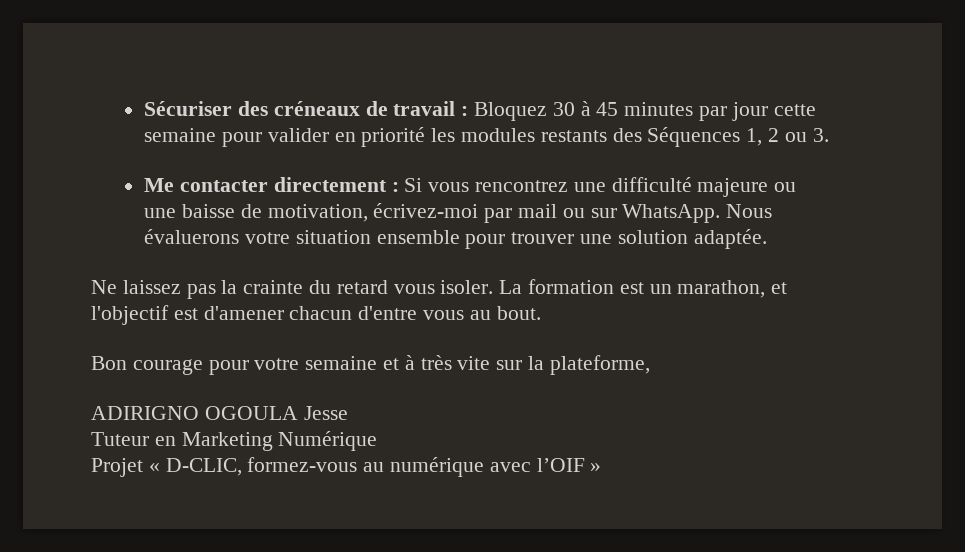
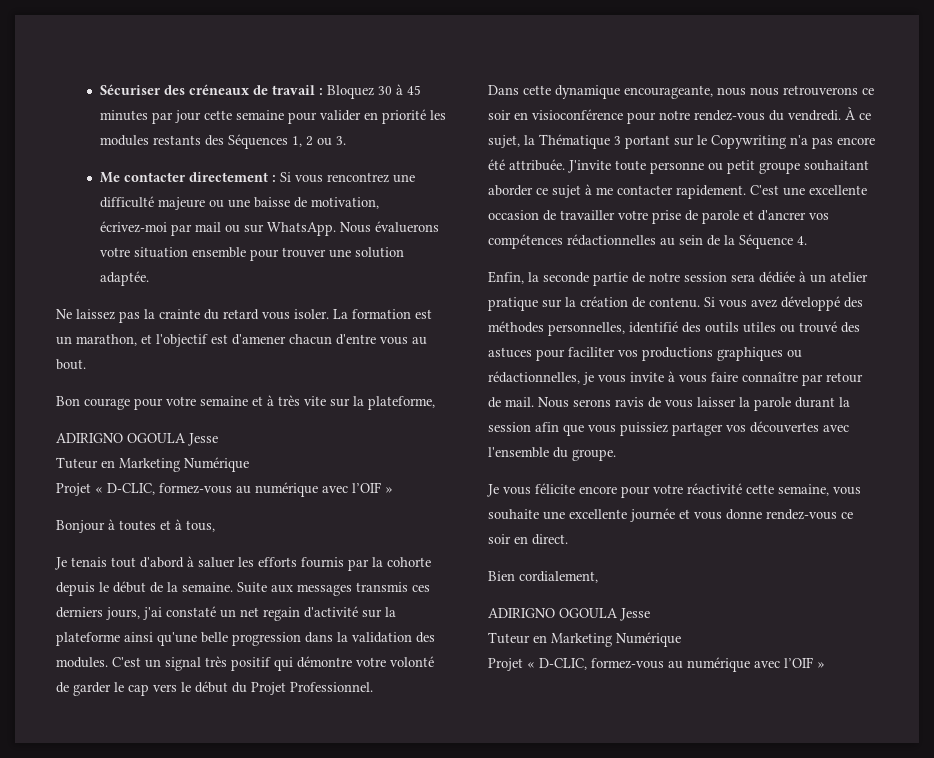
+ Bonjour à toutes et à tous,
+ Je tenais tout d'abord à saluer les efforts fournis par la cohorte depuis le début de la semaine. Suite aux messages transmis ces derniers jours, j'ai constaté un net regain d'activité sur la plateforme ainsi qu'une belle progression dans la validation des modules. C'est un signal très positif qui démontre votre volonté de garder le cap vers le début du Projet Professionnel.
+ Dans cette dynamique encourageante, nous nous retrouverons ce soir en visioconférence pour notre rendez-vous du vendredi. À ce sujet, la Thématique 3 portant sur le Copywriting n'a pas encore été attribuée. J'invite toute personne ou petit groupe souhaitant aborder ce sujet à me contacter rapidement. C'est une excellente occasion de travailler votre prise de parole et d'ancrer vos compétences rédactionnelles au sein de la Séquence 4.
+ Enfin, la seconde partie de notre session sera dédiée à un atelier pratique sur la création de contenu. Si vous avez développé des méthodes personnelles, identifié des outils utiles ou trouvé des astuces pour faciliter vos productions graphiques ou rédactionnelles, je vous invite à vous faire connaître par retour de mail. Nous serons ravis de vous laisser la parole durant la session afin que vous puissiez partager vos découvertes avec l'ensemble du groupe.
+ Je vous félicite encore pour votre réactivité cette semaine, vous souhaite une excellente journée et vous donne rendez-vous ce soir en direct.
+ Bien cordialement,
+ ADIRIGNO OGOULA Jesse
+ Tuteur en Marketing Numérique
+ Projet « D-CLIC, formez-vous au numérique avec l’OIF »

